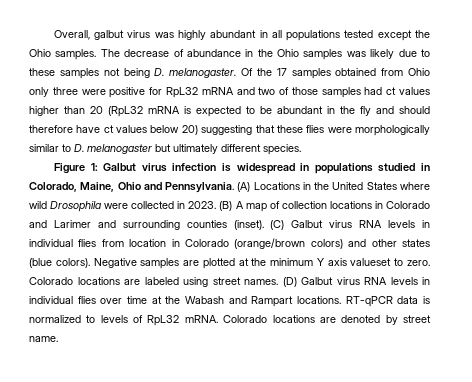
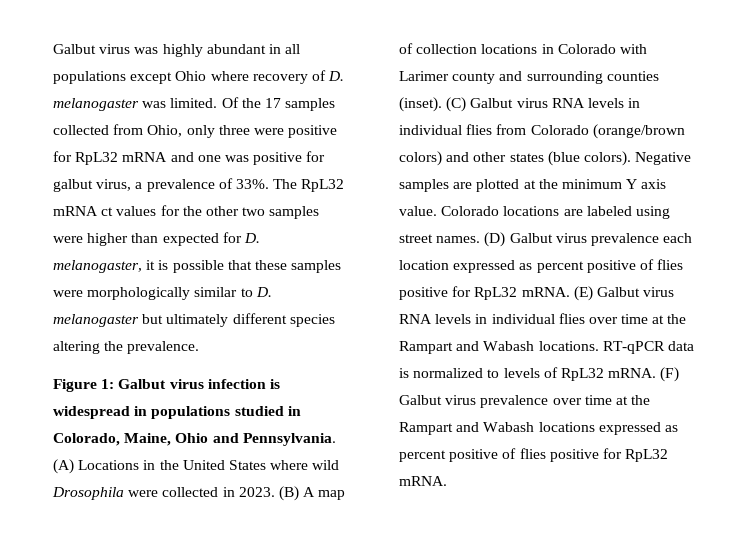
- Overall, galbut virus was highly abundant in all populations tested except the Ohio samples. The decrease of abundance in the Ohio samples was likely due to these samples not being D. melanogaster.
+ Galbut virus was highly abundant in all populations except Ohio where recovery of D. melanogaster was limited.
- Of the 17 samples obtained from Ohio only three were positive for RpL32 mRNA and two of those samples had ct values higher than 20 (RpL32 mRNA is expected to be abundant in the fly and should therefore have ct values below 20) suggesting that these flies were morphologically similar to D. melanogaster but ultimately different species.
+ Of the 17 samples collected from Ohio, only three were positive for RpL32 mRNA and one was positive for galbut virus, a prevalence of 33%. The RpL32 mRNA ct values for the other two samples were higher than expected for D. melanogaster, it is possible that these samples were morphologically similar to D. melanogaster but ultimately different species altering the prevalence.
- (B) A map of collection locations in Colorado and Larimer and surrounding counties (inset).
+ (B) A map of collection locations in Colorado with Larimer county and surrounding counties (inset).
- (C) Galbut virus RNA levels in individual flies from location in Colorado (orange/brown colors) and other states (blue colors).
+ (C) Galbut virus RNA levels in individual flies from Colorado (orange/brown colors) and other states (blue colors).
- Negative samples are plotted at the minimum Y axis valueset to zero.
+ Negative samples are plotted at the minimum Y axis value.
- (D) Galbut virus RNA levels in individual flies over time at the Wabash and Rampart locations.
+ (D) Galbut virus prevalence each location expressed as percent positive of flies positive for RpL32 mRNA. (E) Galbut virus RNA levels in individual flies over time at the Rampart and Wabash locations.
- Colorado locations are denoted by street name.
+ (F) Galbut virus prevalence over time at the Rampart and Wabash locations expressed as percent positive of flies positive for RpL32 mRNA.

